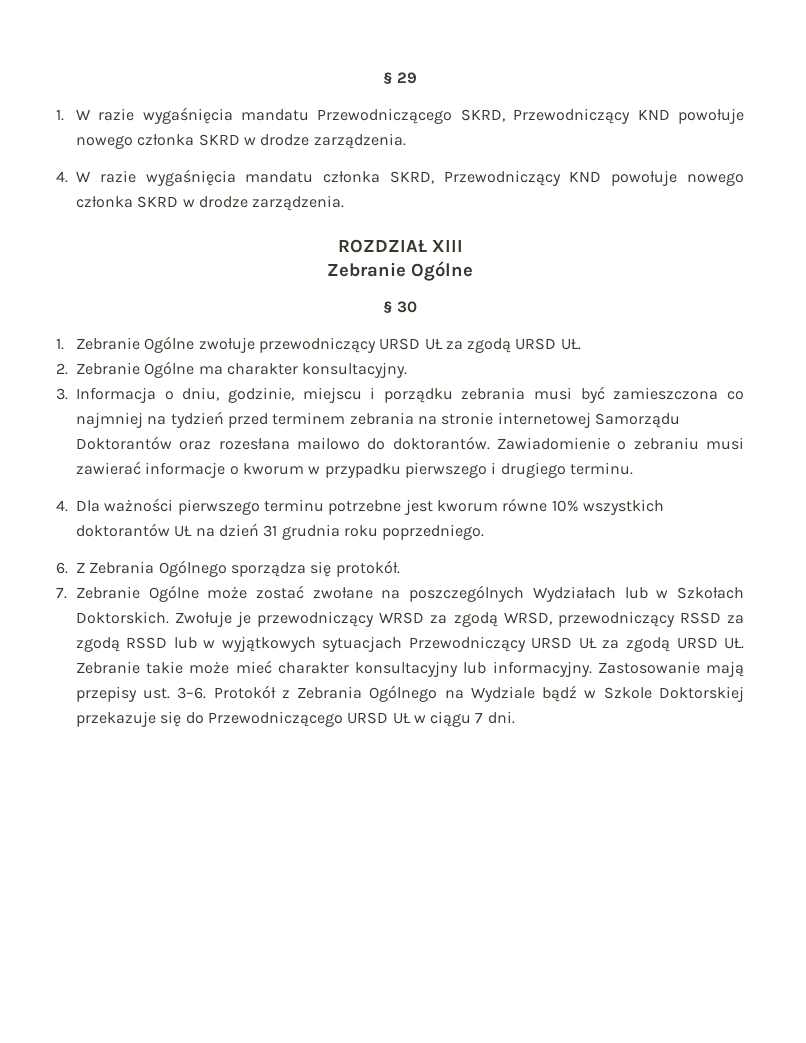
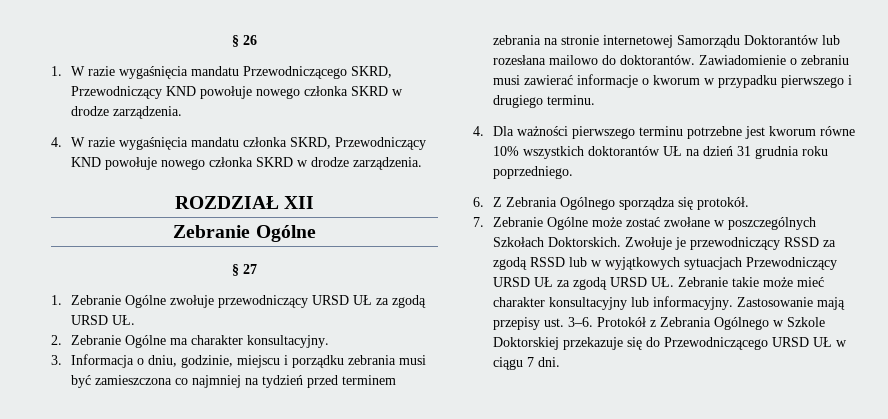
- § 29
+ § 26
- ROZDZIAŁ XIII
+ ROZDZIAŁ XII
- § 30
+ § 27
- 3. Informacja o dniu, godzinie, miejscu i porządku zebrania musi być zamieszczona co najmniej na tydzień przed terminem zebrania na stronie internetowej Samorządu Doktorantów oraz rozesłana mailowo do doktorantów.
+ 3. Informacja o dniu, godzinie, miejscu i porządku zebrania musi być zamieszczona co najmniej na tydzień przed terminem zebrania na stronie internetowej Samorządu Doktorantów lub rozesłana mailowo do doktorantów.
- 7. Zebranie Ogólne może zostać zwołane na poszczególnych Wydziałach lub w Szkołach Doktorskich.
+ 7. Zebranie Ogólne może zostać zwołane w poszczególnych Szkołach Doktorskich.
- Zwołuje je przewodniczący WRSD za zgodą WRSD, przewodniczący RSSD za zgodą RSSD lub w wyjątkowych sytuacjach Przewodniczący URSD UŁ za zgodą URSD UŁ. Zebranie takie może mieć charakter konsultacyjny lub informacyjny.
+ Zwołuje je przewodniczący RSSD za zgodą RSSD lub w wyjątkowych sytuacjach Przewodniczący URSD UŁ za zgodą URSD UŁ. Zebranie takie może mieć charakter konsultacyjny lub informacyjny.
- Protokół z Zebrania Ogólnego na Wydziale bądź w Szkole Doktorskiej przekazuje się do Przewodniczącego URSD UŁ w ciągu 7 dni.
+ Protokół z Zebrania Ogólnego w Szkole Doktorskiej przekazuje się do Przewodniczącego URSD UŁ w ciągu 7 dni.

